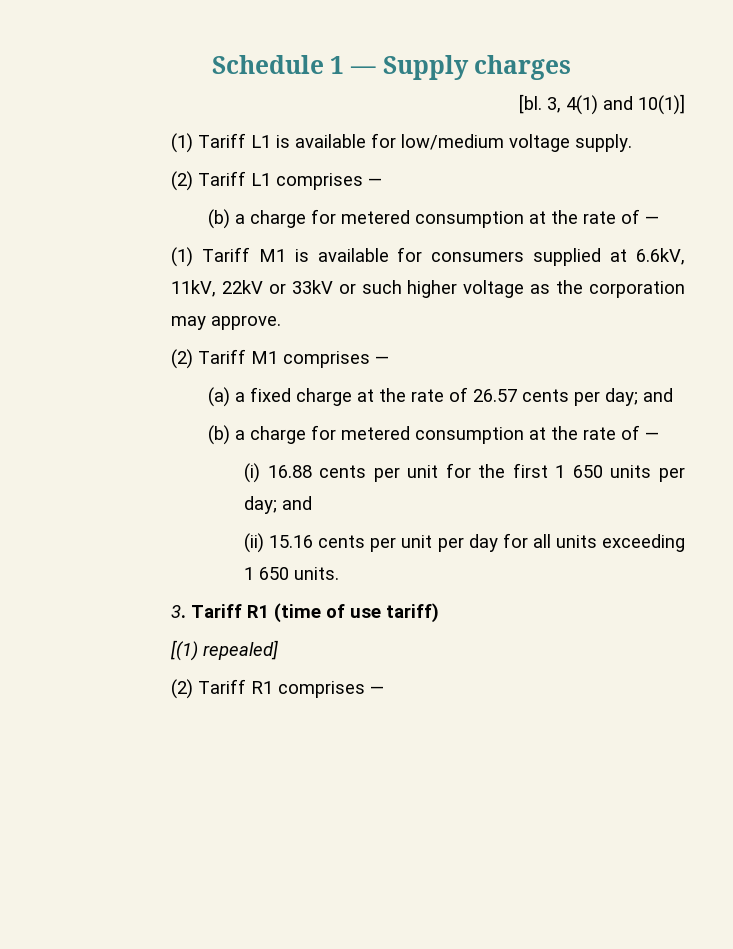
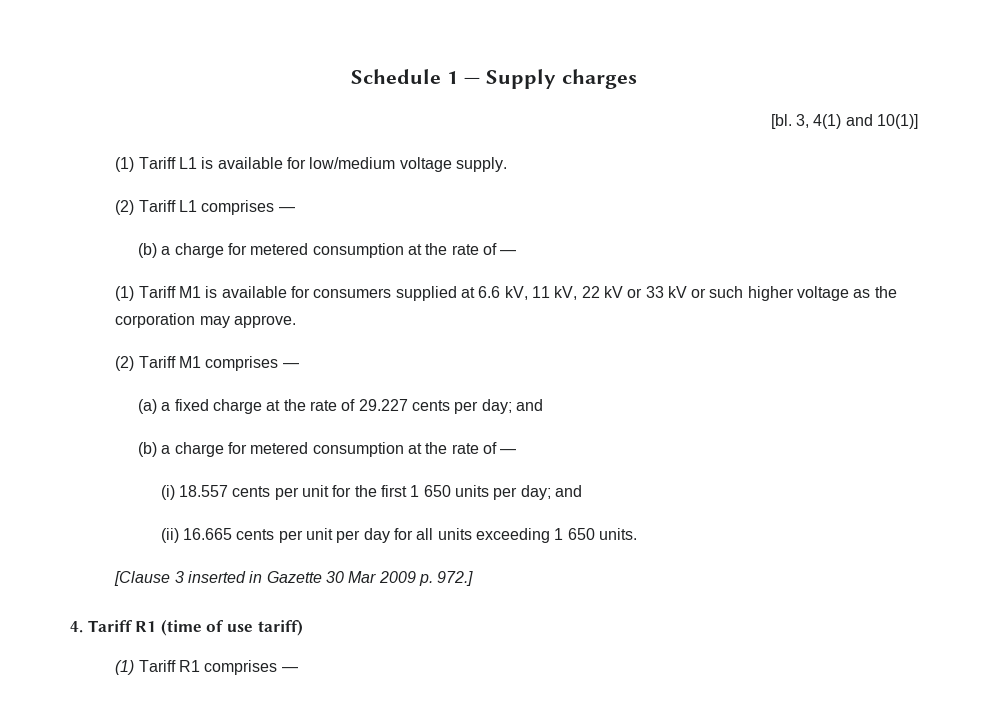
- (1) Tariff M1 is available for consumers supplied at 6.6kV, 11kV, 22kV or 33kV or such higher voltage as the corporation may approve.
+ (1) Tariff M1 is available for consumers supplied at 6.6 kV, 11 kV, 22 kV or 33 kV or such higher voltage as the corporation may approve.
- (a) a fixed charge at the rate of 26.57 cents per day; and
+ (a) a fixed charge at the rate of 29.227 cents per day; and
- (i) 16.88 cents per unit for the first 1 650 units per day; and
+ (i) 18.557 cents per unit for the first 1 650 units per day; and
- (ii) 15.16 cents per unit per day for all units exceeding 1 650 units.
+ (ii) 16.665 cents per unit per day for all units exceeding 1 650 units.
- 3. Tariff R1 (time of use tariff)
+ [Clause 3 inserted in Gazette 30 Mar 2009 p. 972.]
+ 4. Tariff R1 (time of use tariff)
- [(1) repealed]
- (2) Tariff R1 comprises —
+ (1) Tariff R1 comprises —

